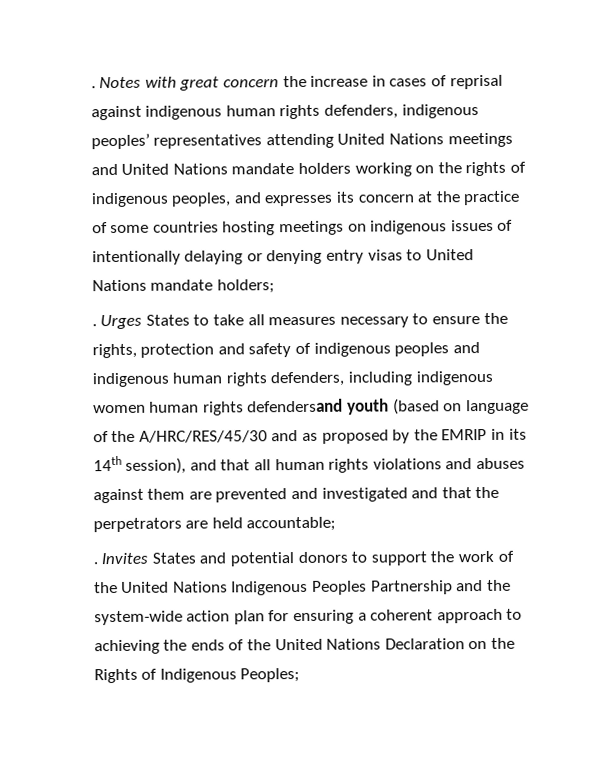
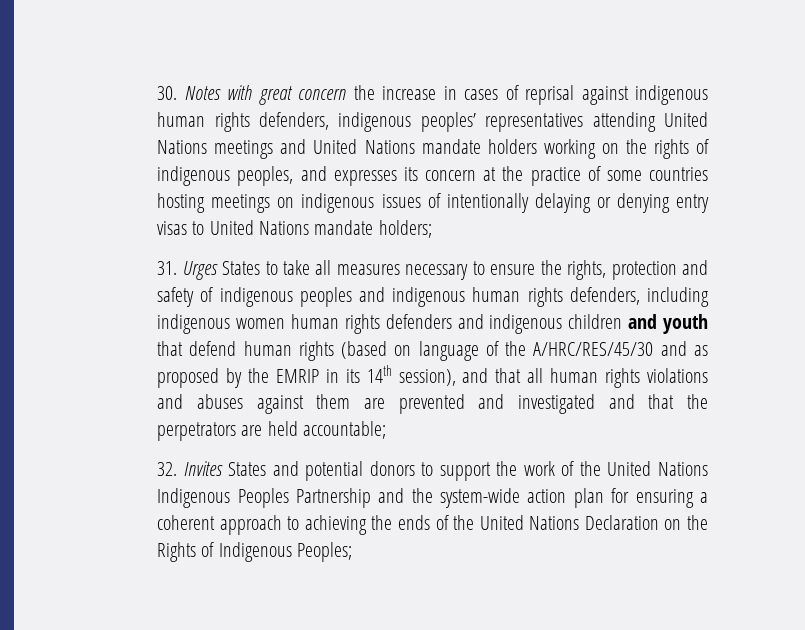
- . Notes with great concern the increase in cases of reprisal against indigenous human rights defenders, indigenous peoples’ representatives attending United Nations meetings and United Nations mandate holders working on the rights of indigenous peoples, and expresses its concern at the practice of some countries hosting meetings on indigenous issues of intentionally delaying or denying entry visas to United Nations mandate holders;
+ 30. Notes with great concern the increase in cases of reprisal against indigenous human rights defenders, indigenous peoples’ representatives attending United Nations meetings and United Nations mandate holders working on the rights of indigenous peoples, and expresses its concern at the practice of some countries hosting meetings on indigenous issues of intentionally delaying or denying entry visas to United Nations mandate holders;
- . Urges States to take all measures necessary to ensure the rights, protection and safety of indigenous peoples and indigenous human rights defenders, including indigenous women human rights defendersand youth (based on language of the A/HRC/RES/45/30 and as proposed by the EMRIP in its 14th session), and that all human rights violations and abuses against them are prevented and investigated and that the perpetrators are held accountable;
+ 31. Urges States to take all measures necessary to ensure the rights, protection and safety of indigenous peoples and indigenous human rights defenders, including indigenous women human rights defenders and indigenous children and youth that defend human rights (based on language of the A/HRC/RES/45/30 and as proposed by the EMRIP in its 14th session), and that all human rights violations and abuses against them are prevented and investigated and that the perpetrators are held accountable;
- . Invites States and potential donors to support the work of the United Nations Indigenous Peoples Partnership and the system-wide action plan for ensuring a coherent approach to achieving the ends of the United Nations Declaration on the Rights of Indigenous Peoples;
+ 32. Invites States and potential donors to support the work of the United Nations Indigenous Peoples Partnership and the system-wide action plan for ensuring a coherent approach to achieving the ends of the United Nations Declaration on the Rights of Indigenous Peoples;

